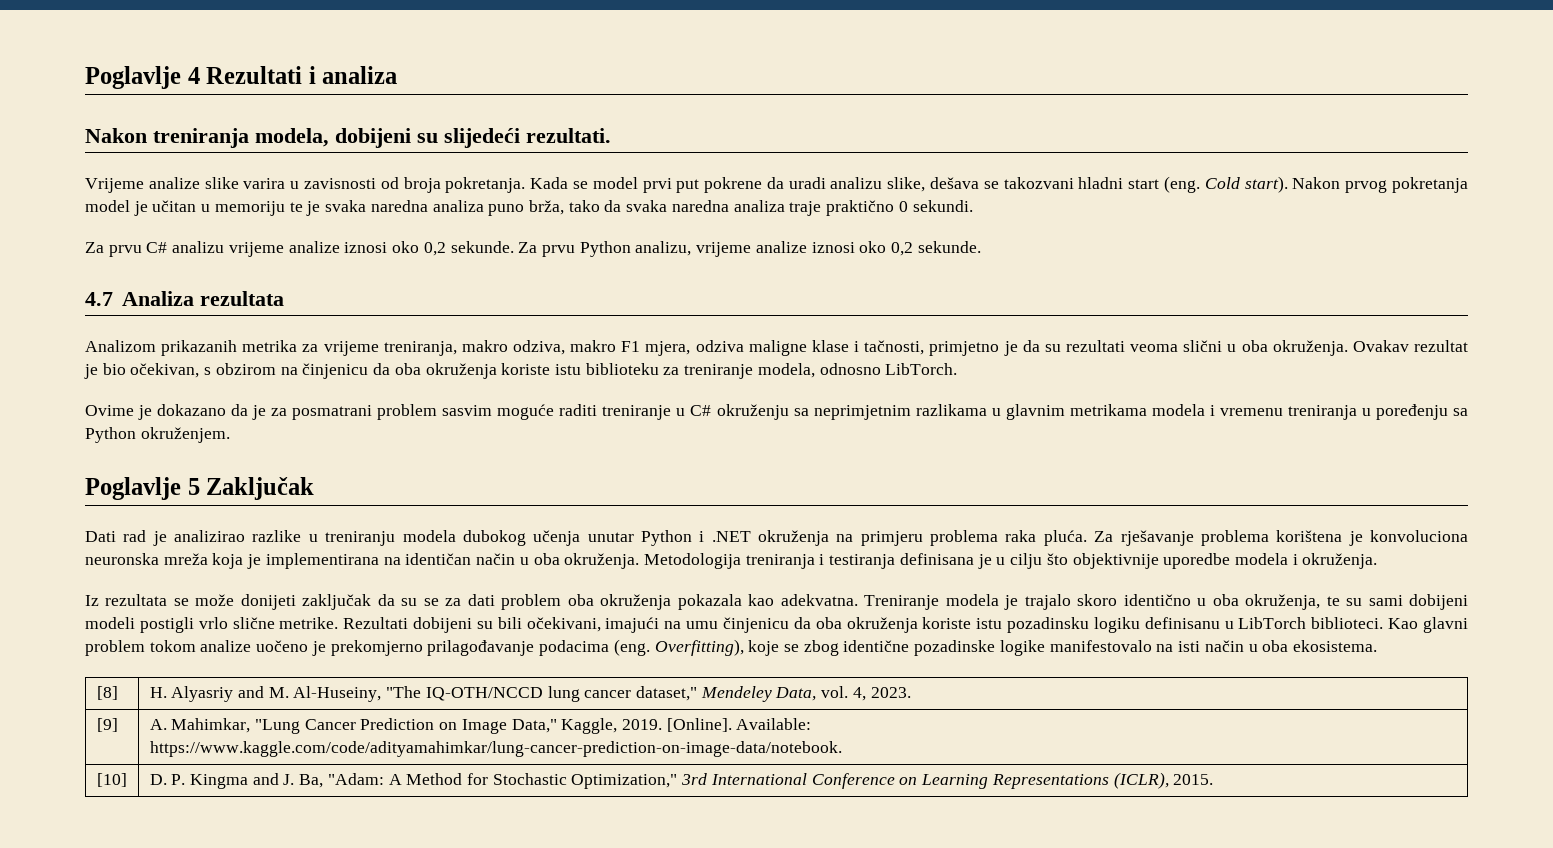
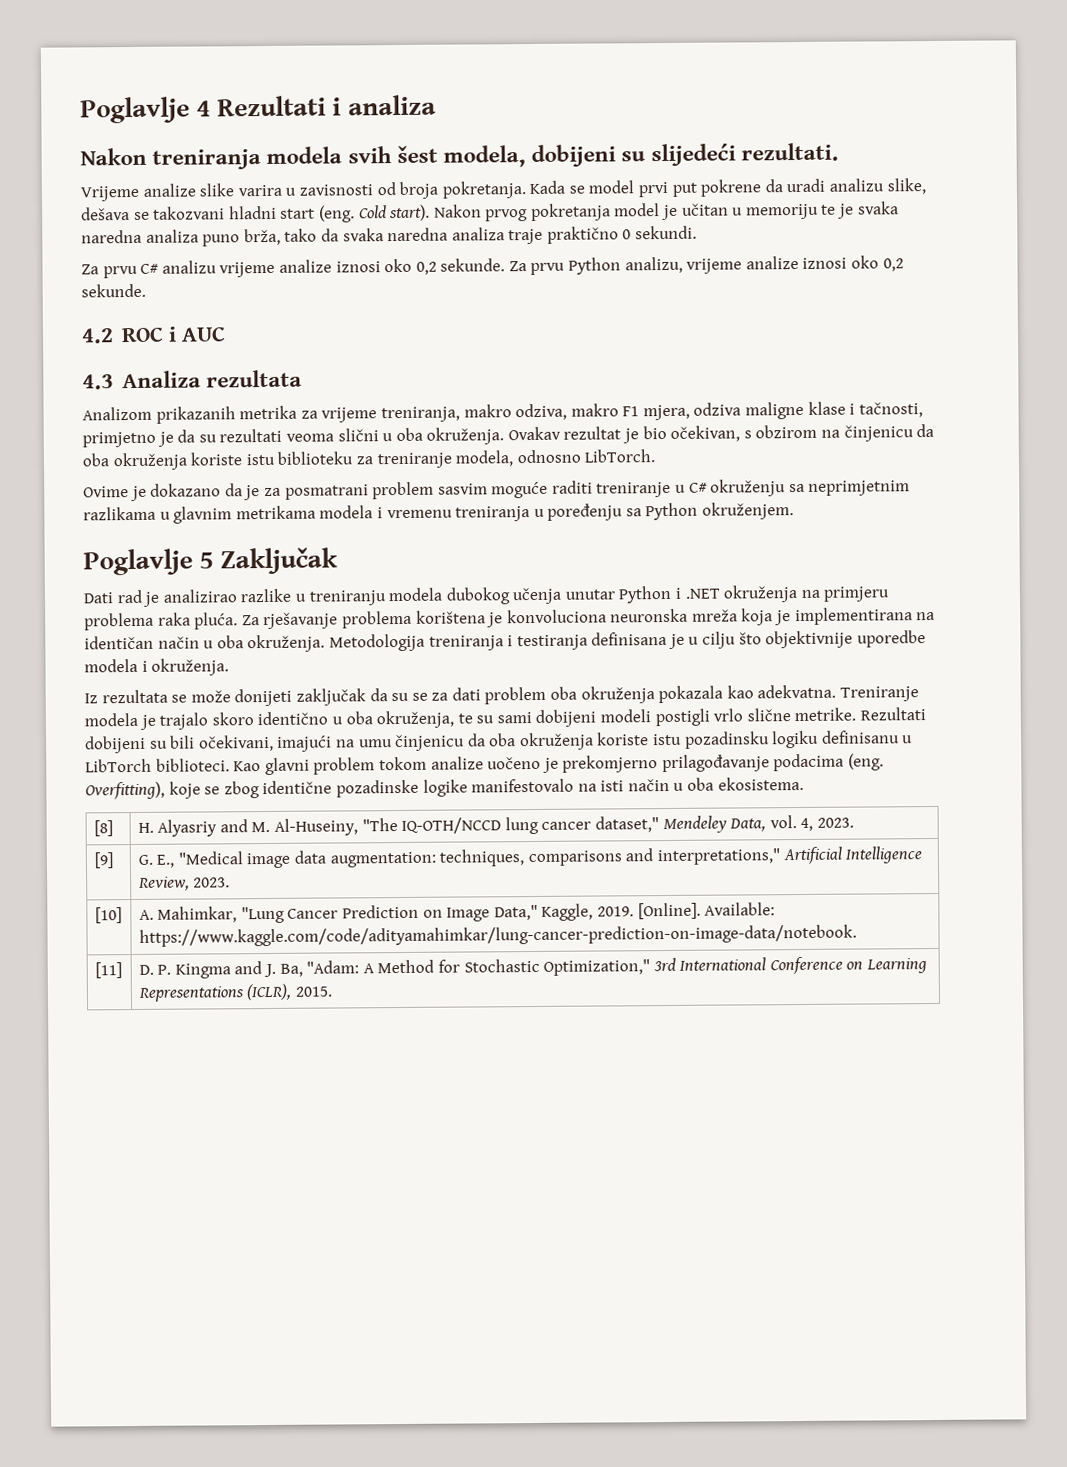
- Nakon treniranja modela, dobijeni su slijedeći rezultati.
+ Nakon treniranja modela svih šest modela, dobijeni su slijedeći rezultati.
- 4.7 Analiza rezultata
+ 4.2 ROC i AUC
+ 4.3 Analiza rezultata
- [9] | A. Mahimkar, "Lung Cancer Prediction on Image Data," Kaggle, 2019. [Online]. Available: https://www.kaggle.com/code/adityamahimkar/lung-cancer-prediction-on-image-data/notebook.
+ [9] | G. E., "Medical image data augmentation: techniques, comparisons and interpretations," Artificial Intelligence Review, 2023.
+ [10] | A. Mahimkar, "Lung Cancer Prediction on Image Data," Kaggle, 2019. [Online]. Available: https://www.kaggle.com/code/adityamahimkar/lung-cancer-prediction-on-image-data/notebook.
- [10] | D. P. Kingma and J. Ba, "Adam: A Method for Stochastic Optimization," 3rd International Conference on Learning Representations (ICLR), 2015.
+ [11] | D. P. Kingma and J. Ba, "Adam: A Method for Stochastic Optimization," 3rd International Conference on Learning Representations (ICLR), 2015.

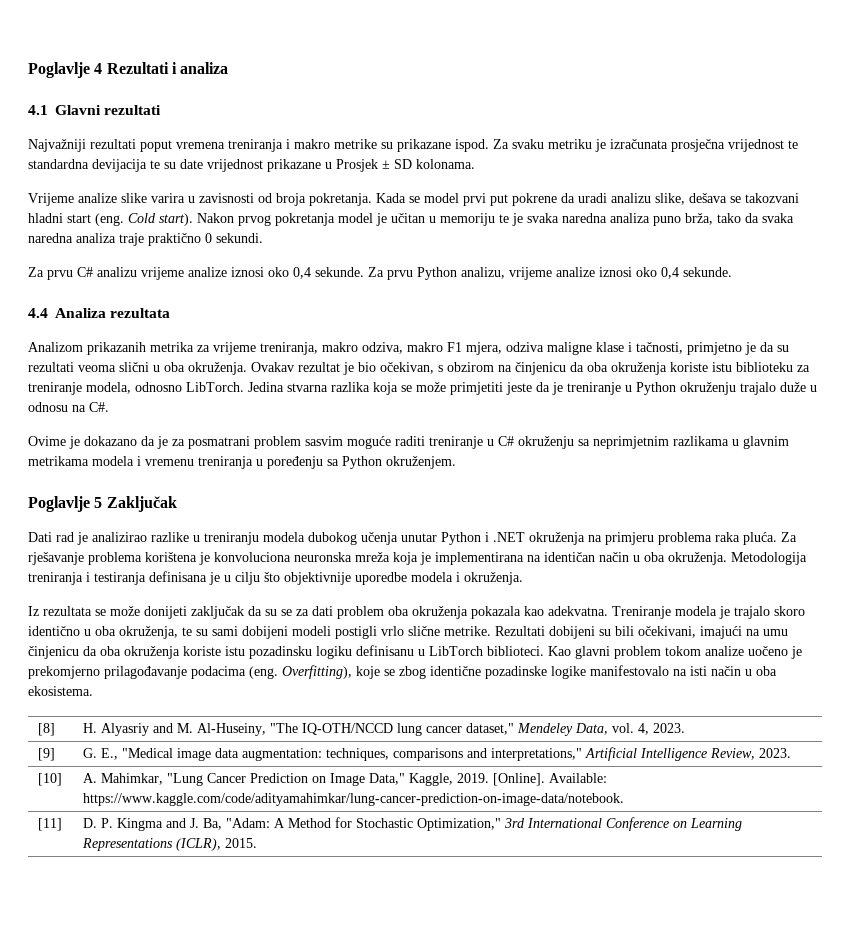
- Nakon treniranja modela svih šest modela, dobijeni su slijedeći rezultati.
+ 4.1 Glavni rezultati
+ Najvažniji rezultati poput vremena treniranja i makro metrike su prikazane ispod. Za svaku metriku je izračunata prosječna vrijednost te standardna devijacija te su date vrijednost prikazane u Prosjek ± SD kolonama.
- Za prvu C# analizu vrijeme analize iznosi oko 0,2 sekunde.
+ Za prvu C# analizu vrijeme analize iznosi oko 0,4 sekunde.
- Za prvu Python analizu, vrijeme analize iznosi oko 0,2 sekunde.
+ Za prvu Python analizu, vrijeme analize iznosi oko 0,4 sekunde.
- 4.2 ROC i AUC
- 4.3 Analiza rezultata
+ 4.4 Analiza rezultata
+ Jedina stvarna razlika koja se može primjetiti jeste da je treniranje u Python okruženju trajalo duže u odnosu na C#.

